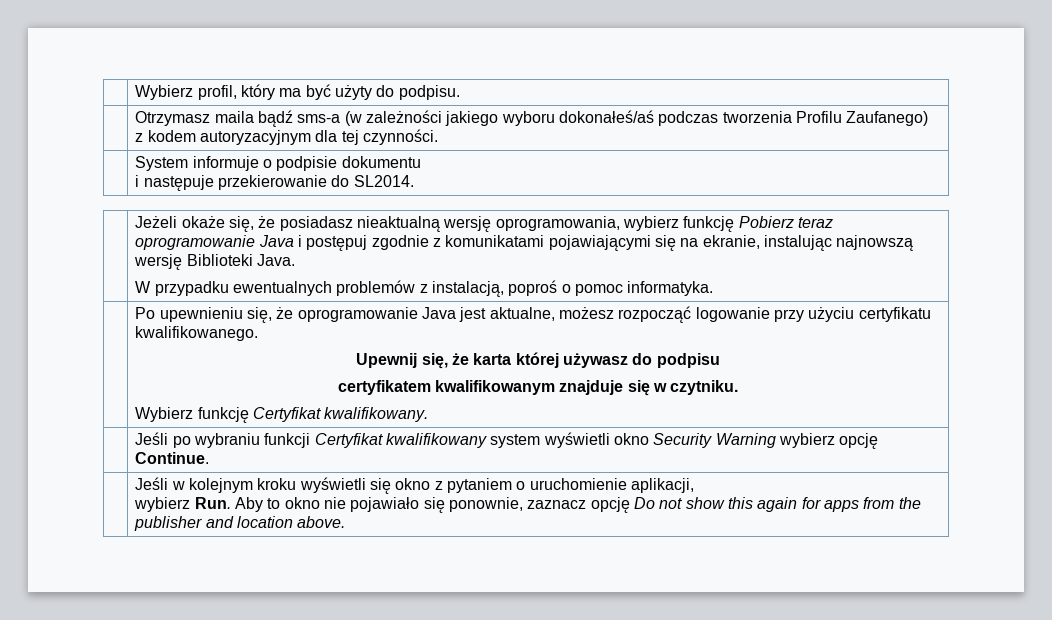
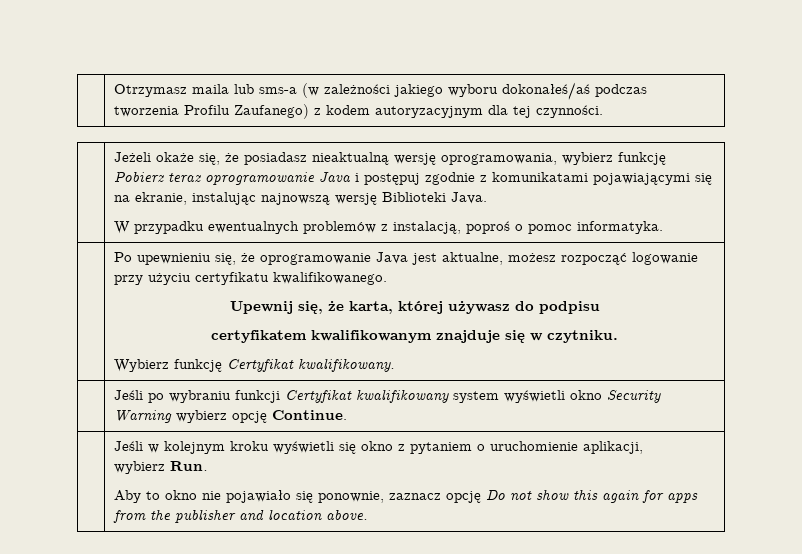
- | Wybierz profil, który ma być użyty do podpisu.
- | Otrzymasz maila bądź sms-a (w zależności jakiego wyboru dokonałeś/aś podczas tworzenia Profilu Zaufanego) z kodem autoryzacyjnym dla tej czynności.
+ | Otrzymasz maila lub sms-a (w zależności jakiego wyboru dokonałeś/aś podczas tworzenia Profilu Zaufanego) z kodem autoryzacyjnym dla tej czynności.
- | System informuje o podpisie dokumentu
- i następuje przekierowanie do SL2014.
  | Po upewnieniu się, że oprogramowanie Java jest aktualne, możesz rozpocząć logowanie przy użyciu certyfikatu kwalifikowanego.
- Upewnij się, że karta której używasz do podpisu
+ Upewnij się, że karta, której używasz do podpisu
  | Jeśli w kolejnym kroku wyświetli się okno z pytaniem o uruchomienie aplikacji,
- wybierz Run. Aby to okno nie pojawiało się ponownie, zaznacz opcję Do not show this again for apps from the publisher and location above.
+ wybierz Run.
+ Aby to okno nie pojawiało się ponownie, zaznacz opcję Do not show this again for apps from the publisher and location above.

